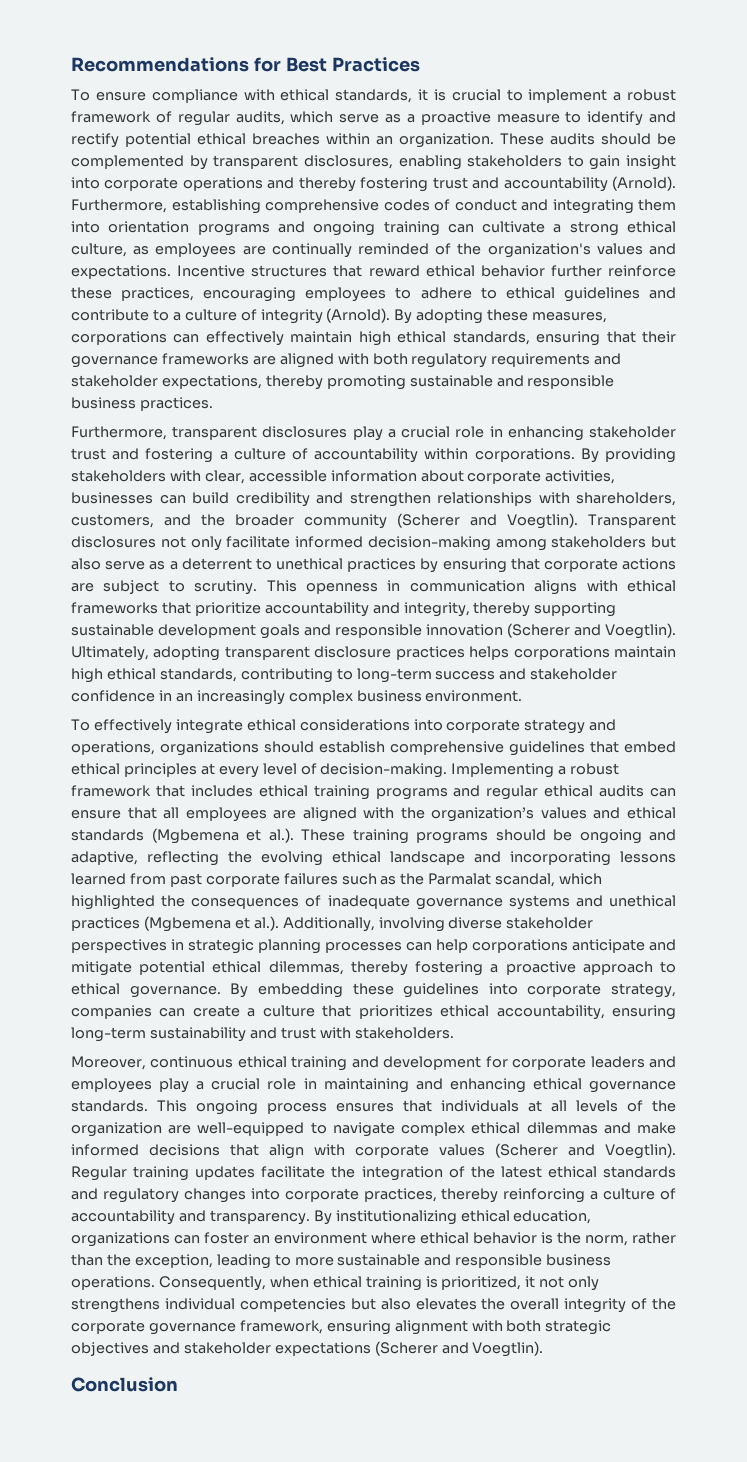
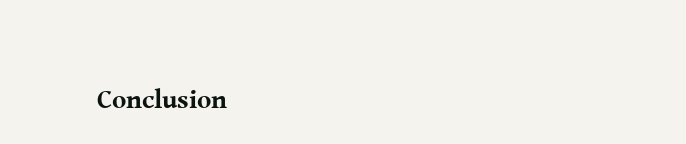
- Recommendations for Best Practices
- To ensure compliance with ethical standards, it is crucial to implement a robust framework of regular audits, which serve as a proactive measure to identify and rectify potential ethical breaches within an organization. These audits should be complemented by transparent disclosures, enabling stakeholders to gain insight into corporate operations and thereby fostering trust and accountability (Arnold). Furthermore, establishing comprehensive codes of conduct and integrating them into orientation programs and ongoing training can cultivate a strong ethical culture, as employees are continually reminded of the organization's values and expectations. Incentive structures that reward ethical behavior further reinforce these practices, encouraging employees to adhere to ethical guidelines and contribute to a culture of integrity (Arnold). By adopting these measures, corporations can effectively maintain high ethical standards, ensuring that their governance frameworks are aligned with both regulatory requirements and stakeholder expectations, thereby promoting sustainable and responsible business practices.
- Furthermore, transparent disclosures play a crucial role in enhancing stakeholder trust and fostering a culture of accountability within corporations. By providing stakeholders with clear, accessible information about corporate activities, businesses can build credibility and strengthen relationships with shareholders, customers, and the broader community (Scherer and Voegtlin). Transparent disclosures not only facilitate informed decision-making among stakeholders but also serve as a deterrent to unethical practices by ensuring that corporate actions are subject to scrutiny. This openness in communication aligns with ethical frameworks that prioritize accountability and integrity, thereby supporting sustainable development goals and responsible innovation (Scherer and Voegtlin). Ultimately, adopting transparent disclosure practices helps corporations maintain high ethical standards, contributing to long-term success and stakeholder confidence in an increasingly complex business environment.
- To effectively integrate ethical considerations into corporate strategy and operations, organizations should establish comprehensive guidelines that embed ethical principles at every level of decision-making. Implementing a robust framework that includes ethical training programs and regular ethical audits can ensure that all employees are aligned with the organization’s values and ethical standards (Mgbemena et al.). These training programs should be ongoing and adaptive, reflecting the evolving ethical landscape and incorporating lessons learned from past corporate failures such as the Parmalat scandal, which highlighted the consequences of inadequate governance systems and unethical practices (Mgbemena et al.). Additionally, involving diverse stakeholder perspectives in strategic planning processes can help corporations anticipate and mitigate potential ethical dilemmas, thereby fostering a proactive approach to ethical governance. By embedding these guidelines into corporate strategy, companies can create a culture that prioritizes ethical accountability, ensuring long-term sustainability and trust with stakeholders.
- Moreover, continuous ethical training and development for corporate leaders and employees play a crucial role in maintaining and enhancing ethical governance standards. This ongoing process ensures that individuals at all levels of the organization are well-equipped to navigate complex ethical dilemmas and make informed decisions that align with corporate values (Scherer and Voegtlin). Regular training updates facilitate the integration of the latest ethical standards and regulatory changes into corporate practices, thereby reinforcing a culture of accountability and transparency. By institutionalizing ethical education, organizations can foster an environment where ethical behavior is the norm, rather than the exception, leading to more sustainable and responsible business operations. Consequently, when ethical training is prioritized, it not only strengthens individual competencies but also elevates the overall integrity of the corporate governance framework, ensuring alignment with both strategic objectives and stakeholder expectations (Scherer and Voegtlin).

